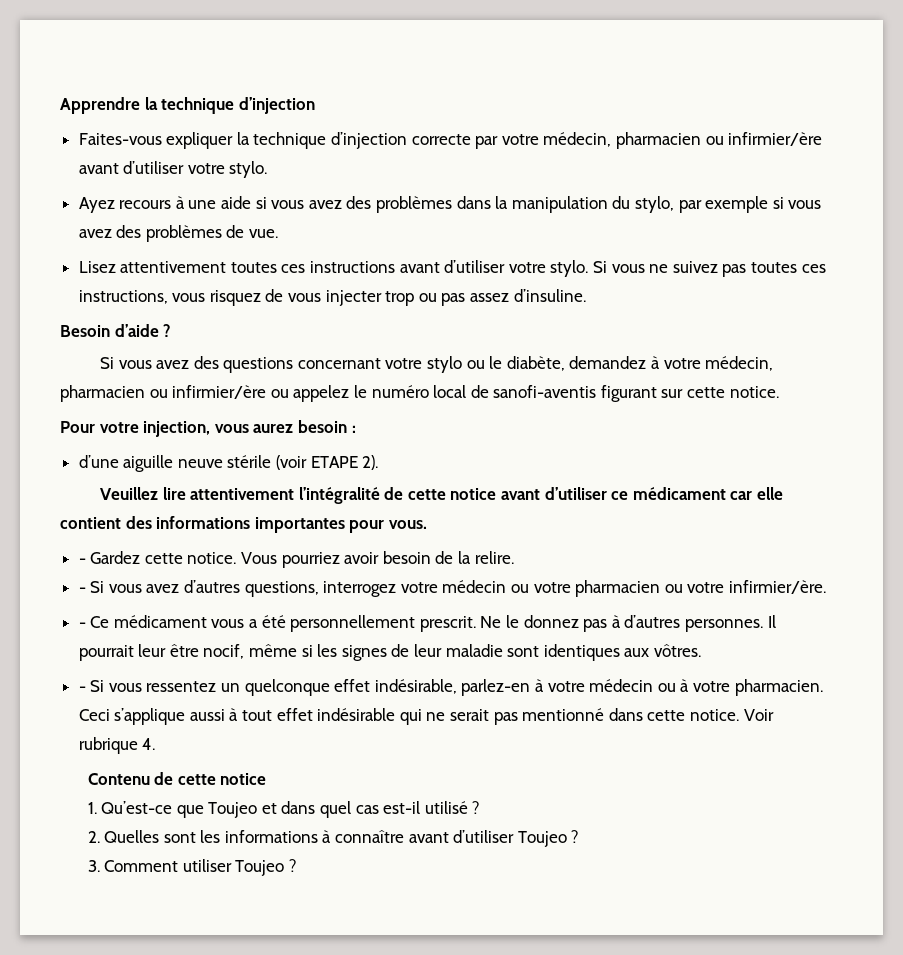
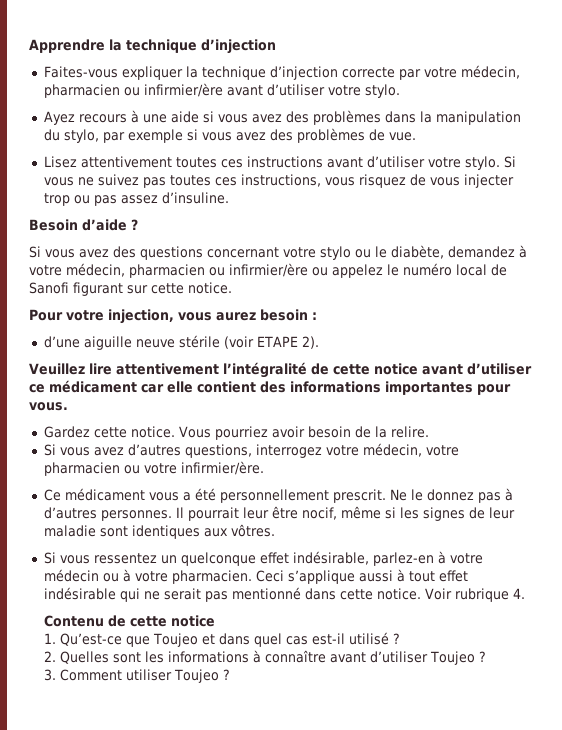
- Si vous avez des questions concernant votre stylo ou le diabète, demandez à votre médecin, pharmacien ou infirmier/ère ou appelez le numéro local de sanofi-aventis figurant sur cette notice.
+ Si vous avez des questions concernant votre stylo ou le diabète, demandez à votre médecin, pharmacien ou infirmier/ère ou appelez le numéro local de Sanofi figurant sur cette notice.
- - Gardez cette notice.
+ Gardez cette notice.
- - Si vous avez d’autres questions, interrogez votre médecin ou votre pharmacien ou votre infirmier/ère.
+ Si vous avez d’autres questions, interrogez votre médecin, votre pharmacien ou votre infirmier/ère.
- - Ce médicament vous a été personnellement prescrit.
+ Ce médicament vous a été personnellement prescrit.
- - Si vous ressentez un quelconque effet indésirable, parlez-en à votre médecin ou à votre pharmacien.
+ Si vous ressentez un quelconque effet indésirable, parlez-en à votre médecin ou à votre pharmacien.

